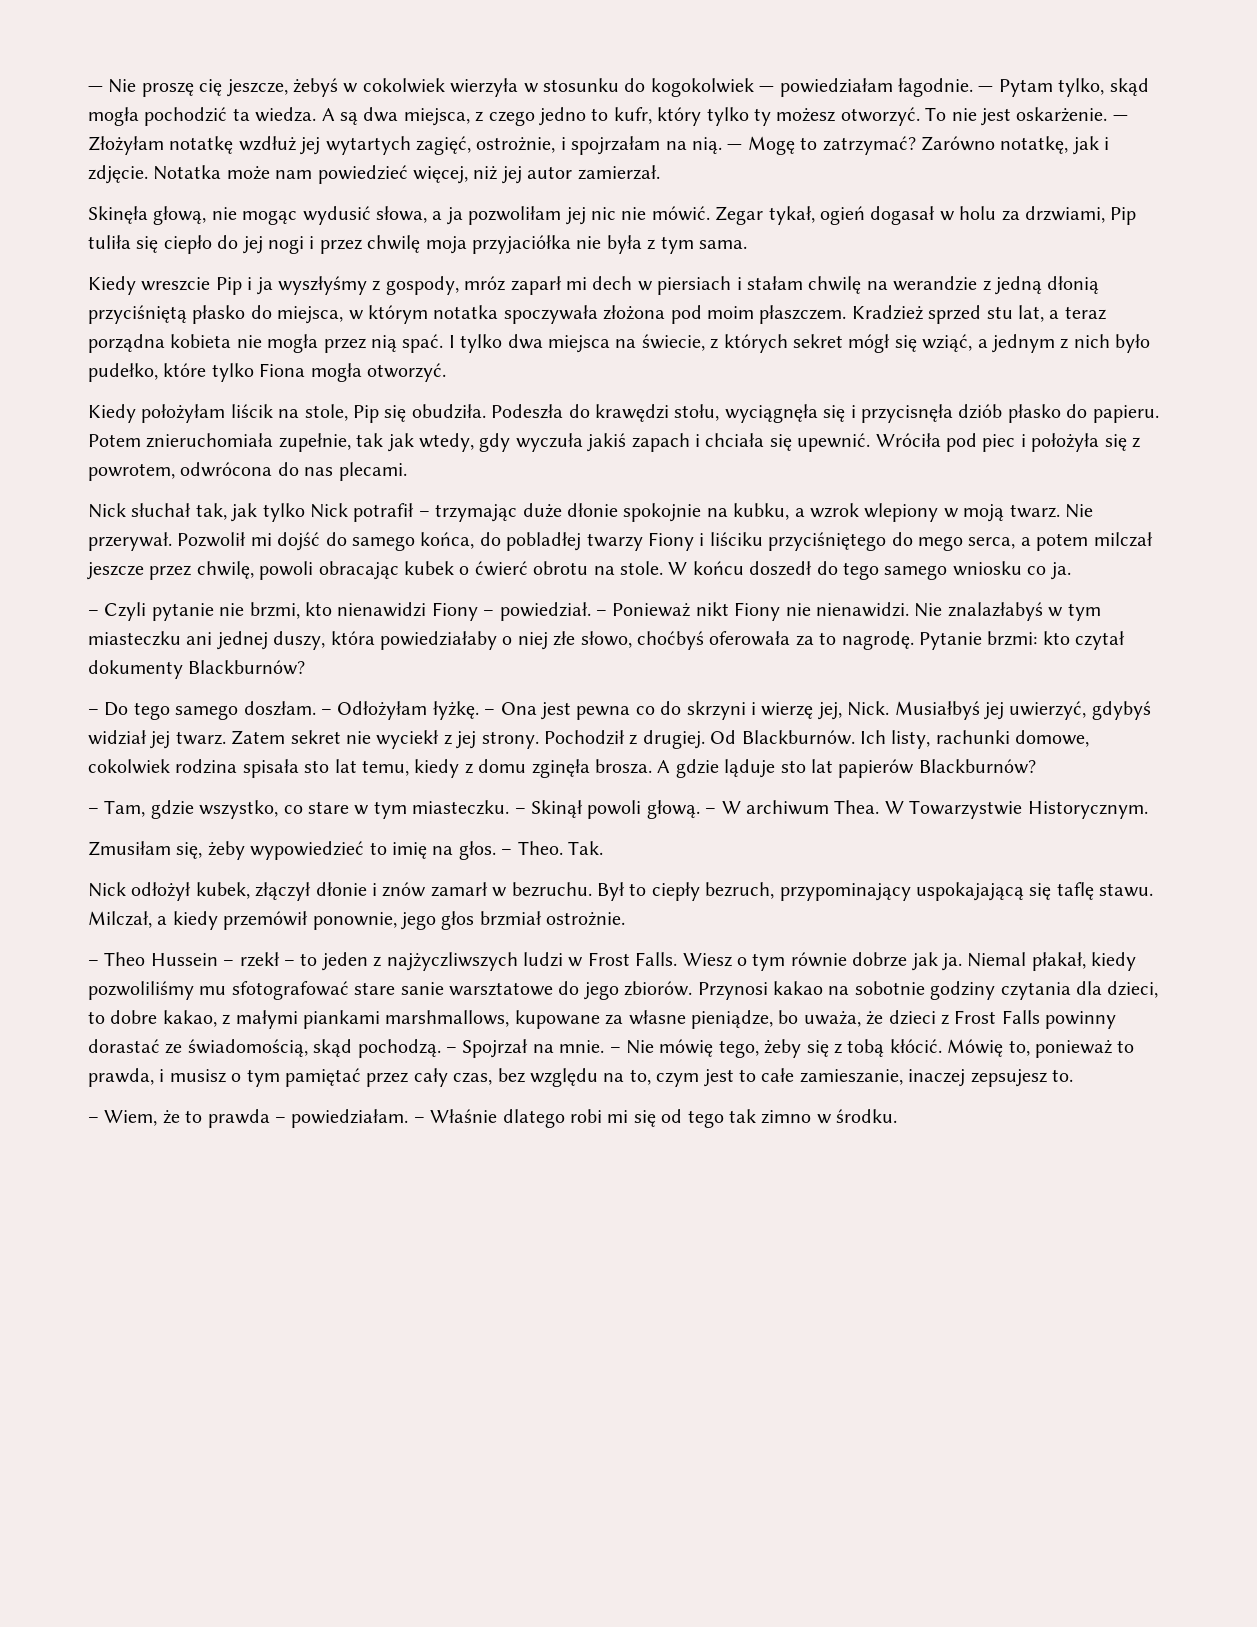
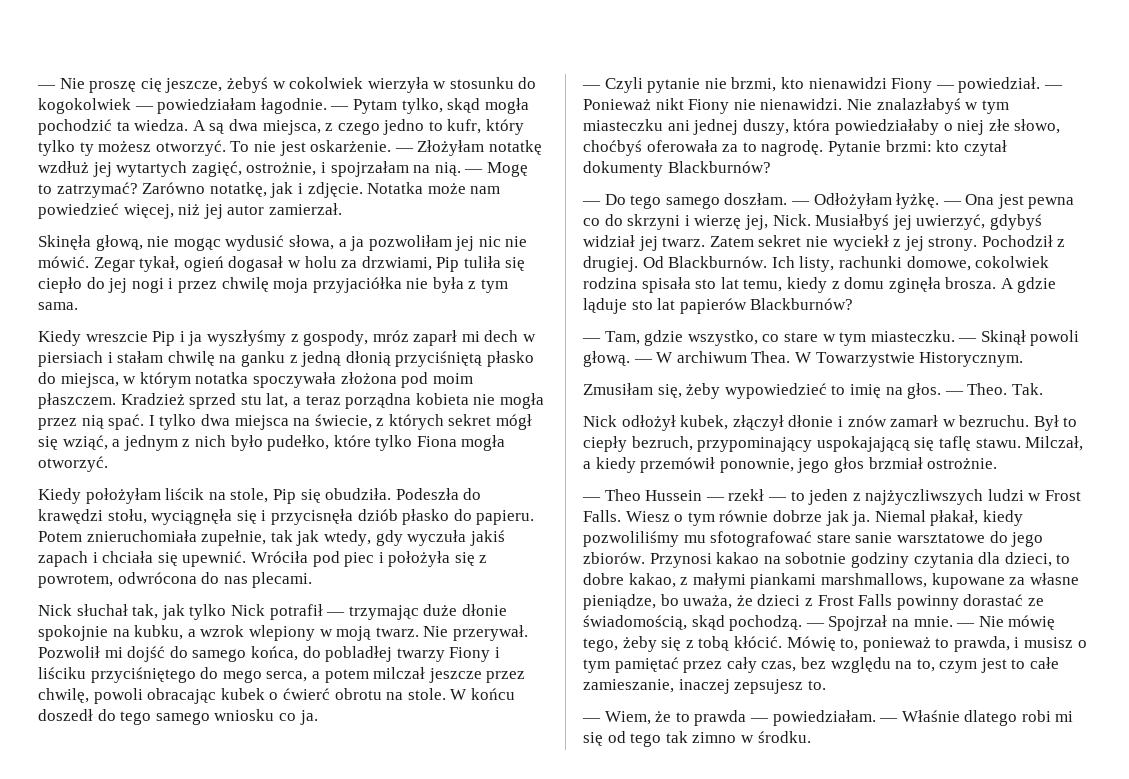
- Kiedy wreszcie Pip i ja wyszłyśmy z gospody, mróz zaparł mi dech w piersiach i stałam chwilę na werandzie z jedną dłonią przyciśniętą płasko do miejsca, w którym notatka spoczywała złożona pod moim płaszczem.
+ Kiedy wreszcie Pip i ja wyszłyśmy z gospody, mróz zaparł mi dech w piersiach i stałam chwilę na ganku z jedną dłonią przyciśniętą płasko do miejsca, w którym notatka spoczywała złożona pod moim płaszczem.
- Nick słuchał tak, jak tylko Nick potrafił – trzymając duże dłonie spokojnie na kubku, a wzrok wlepiony w moją twarz.
+ Nick słuchał tak, jak tylko Nick potrafił — trzymając duże dłonie spokojnie na kubku, a wzrok wlepiony w moją twarz.
- – Czyli pytanie nie brzmi, kto nienawidzi Fiony – powiedział. – Ponieważ nikt Fiony nie nienawidzi.
+ — Czyli pytanie nie brzmi, kto nienawidzi Fiony — powiedział. — Ponieważ nikt Fiony nie nienawidzi.
- – Do tego samego doszłam.
+ — Do tego samego doszłam.
- – Odłożyłam łyżkę.
+ — Odłożyłam łyżkę.
- – Ona jest pewna co do skrzyni i wierzę jej, Nick.
+ — Ona jest pewna co do skrzyni i wierzę jej, Nick.
- – Tam, gdzie wszystko, co stare w tym miasteczku.
+ — Tam, gdzie wszystko, co stare w tym miasteczku.
- – Skinął powoli głową.
+ — Skinął powoli głową.
- – W archiwum Thea.
+ — W archiwum Thea.
- – Theo.
+ — Theo.
- – Theo Hussein – rzekł – to jeden z najżyczliwszych ludzi w Frost Falls.
+ — Theo Hussein — rzekł — to jeden z najżyczliwszych ludzi w Frost Falls.
- – Spojrzał na mnie.
+ — Spojrzał na mnie.
- – Nie mówię tego, żeby się z tobą kłócić.
+ — Nie mówię tego, żeby się z tobą kłócić.
- – Wiem, że to prawda – powiedziałam. – Właśnie dlatego robi mi się od tego tak zimno w środku.
+ — Wiem, że to prawda — powiedziałam. — Właśnie dlatego robi mi się od tego tak zimno w środku.

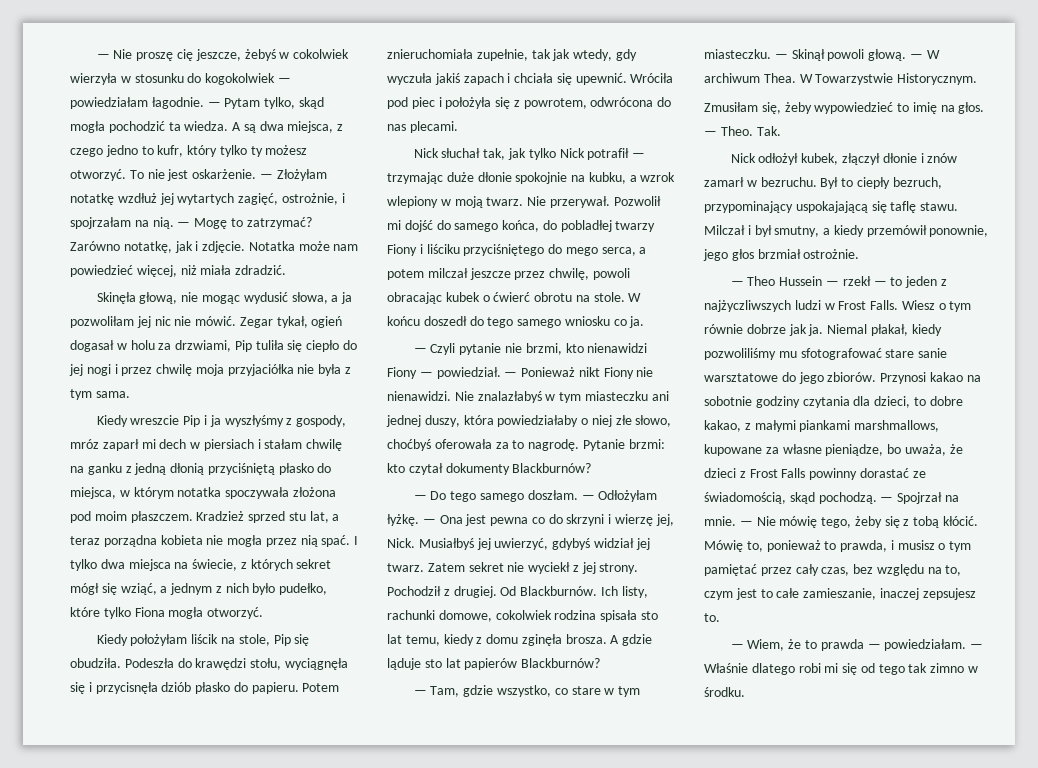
- Notatka może nam powiedzieć więcej, niż jej autor zamierzał.
+ Notatka może nam powiedzieć więcej, niż miała zdradzić.
- Milczał, a kiedy przemówił ponownie, jego głos brzmiał ostrożnie.
+ Milczał i był smutny, a kiedy przemówił ponownie, jego głos brzmiał ostrożnie.

